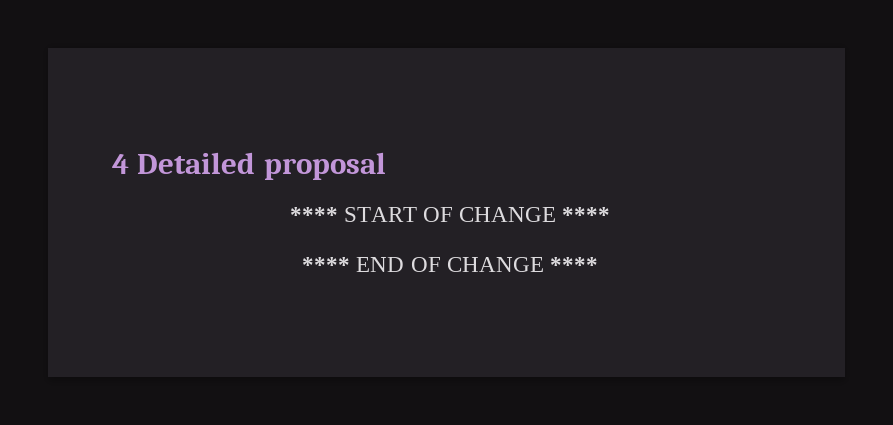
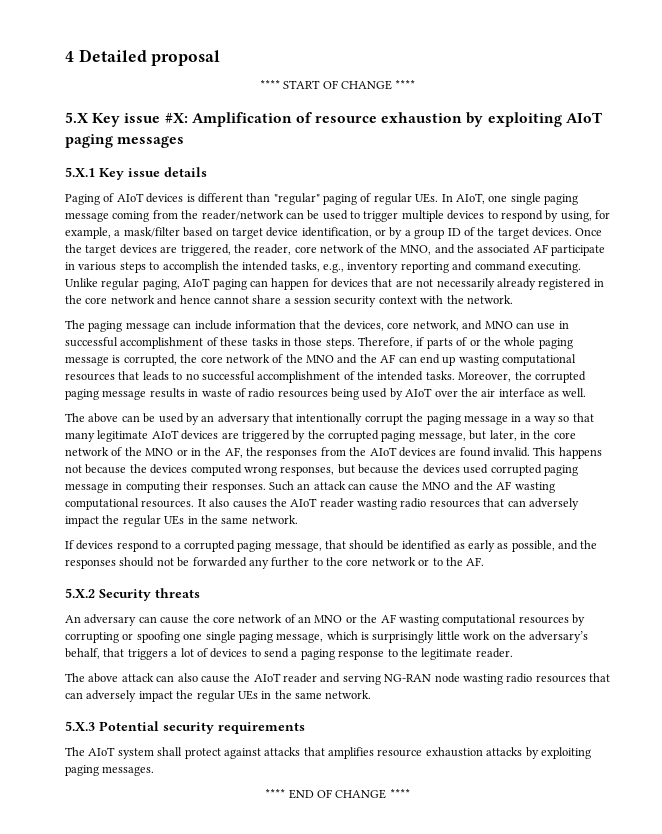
+ 5.X Key issue #X: Amplification of resource exhaustion by exploiting AIoT paging messages
+ 5.X.1 Key issue details
+ Paging of AIoT devices is different than "regular" paging of regular UEs. In AIoT, one single paging message coming from the reader/network can be used to trigger multiple devices to respond by using, for example, a mask/filter based on target device identification, or by a group ID of the target devices. Once the target devices are triggered, the reader, core network of the MNO, and the associated AF participate in various steps to accomplish the intended tasks, e.g., inventory reporting and command executing. Unlike regular paging, AIoT paging can happen for devices that are not necessarily already registered in the core network and hence cannot share a session security context with the network.
+ The paging message can include information that the devices, core network, and MNO can use in successful accomplishment of these tasks in those steps. Therefore, if parts of or the whole paging message is corrupted, the core network of the MNO and the AF can end up wasting computational resources that leads to no successful accomplishment of the intended tasks. Moreover, the corrupted paging message results in waste of radio resources being used by AIoT over the air interface as well.
+ The above can be used by an adversary that intentionally corrupt the paging message in a way so that many legitimate AIoT devices are triggered by the corrupted paging message, but later, in the core network of the MNO or in the AF, the responses from the AIoT devices are found invalid. This happens not because the devices computed wrong responses, but because the devices used corrupted paging message in computing their responses. Such an attack can cause the MNO and the AF wasting computational resources. It also causes the AIoT reader wasting radio resources that can adversely impact the regular UEs in the same network.
+ If devices respond to a corrupted paging message, that should be identified as early as possible, and the responses should not be forwarded any further to the core network or to the AF.
+ 5.X.2 Security threats
+ An adversary can cause the core network of an MNO or the AF wasting computational resources by corrupting or spoofing one single paging message, which is surprisingly little work on the adversary’s behalf, that triggers a lot of devices to send a paging response to the legitimate reader.
+ The above attack can also cause the AIoT reader and serving NG-RAN node wasting radio resources that can adversely impact the regular UEs in the same network.
+ 5.X.3 Potential security requirements
+ The AIoT system shall protect against attacks that amplifies resource exhaustion attacks by exploiting paging messages.

